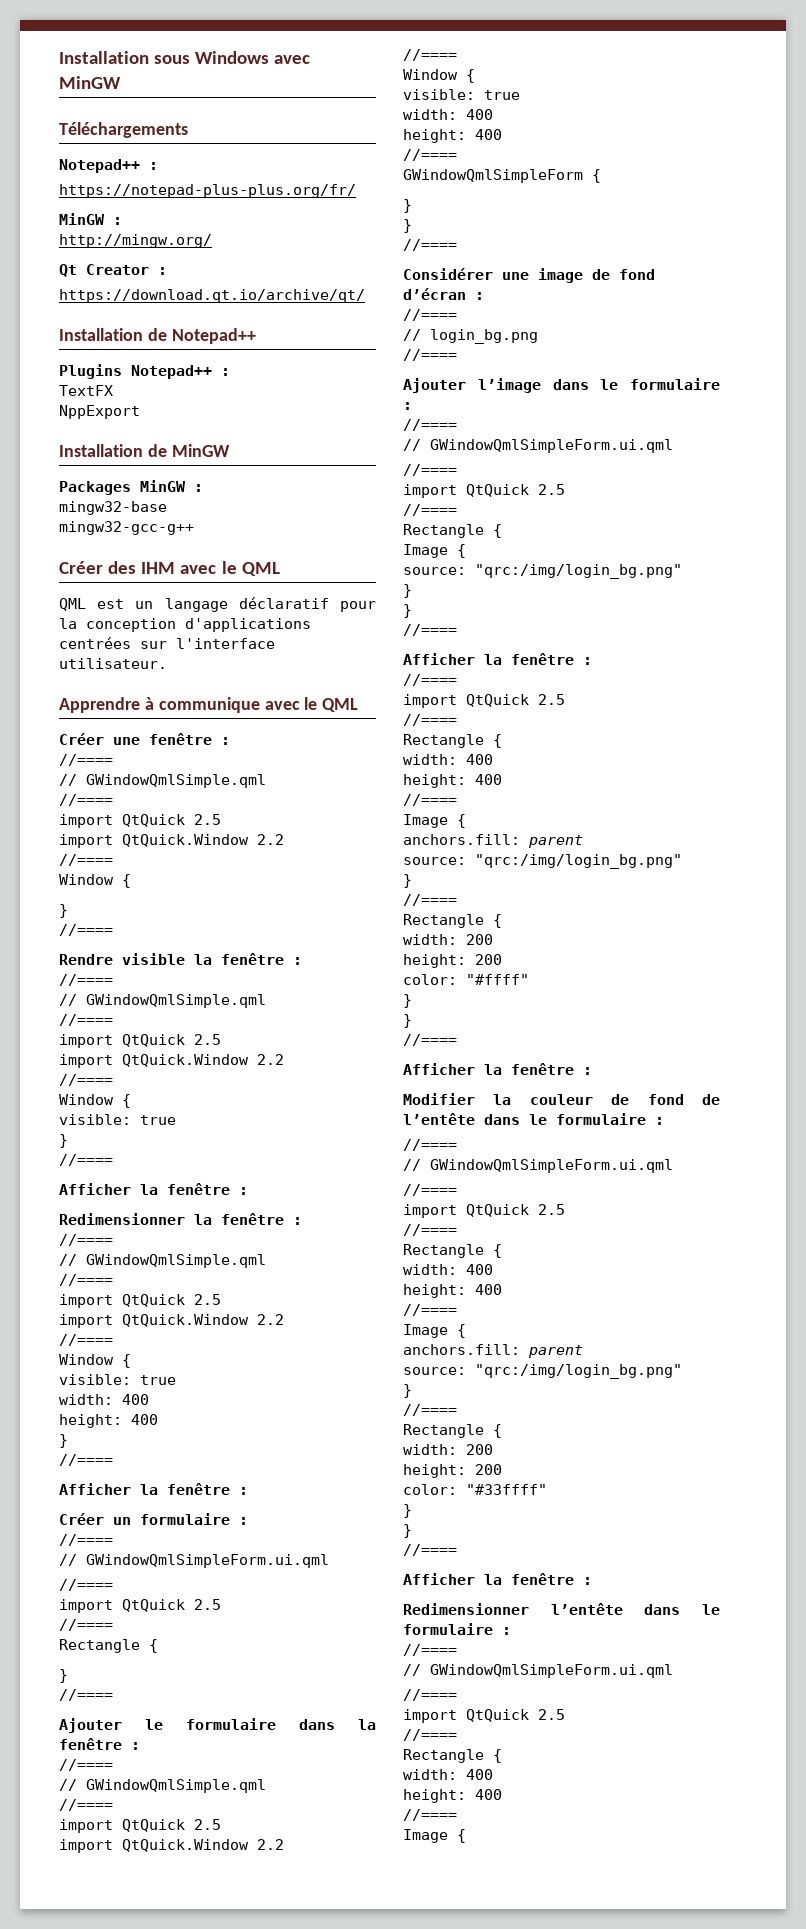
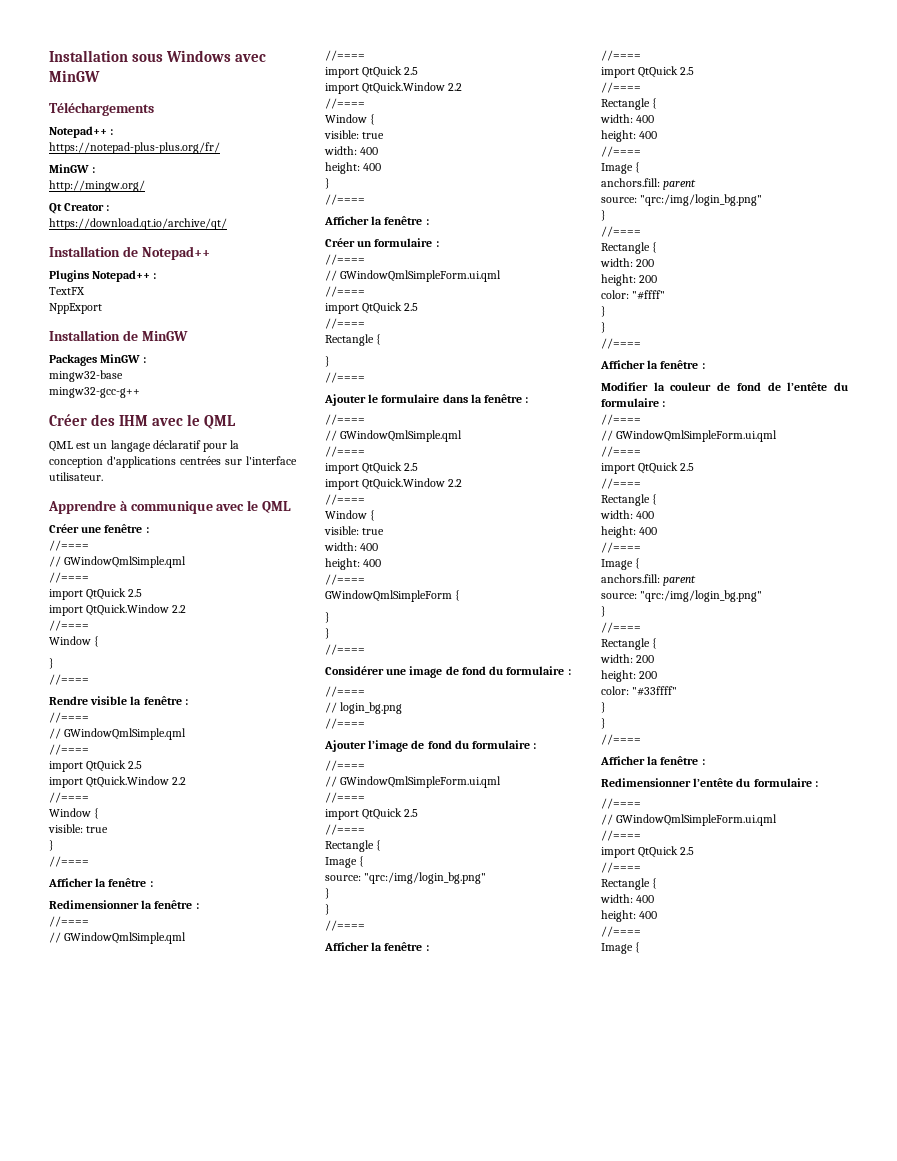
- Considérer une image de fond d’écran :
+ Considérer une image de fond du formulaire :
- Ajouter l’image dans le formulaire :
+ Ajouter l’image de fond du formulaire :
- Modifier la couleur de fond de l’entête dans le formulaire :
+ Modifier la couleur de fond de l’entête du formulaire :
- Redimensionner l’entête dans le formulaire :
+ Redimensionner l’entête du formulaire :

